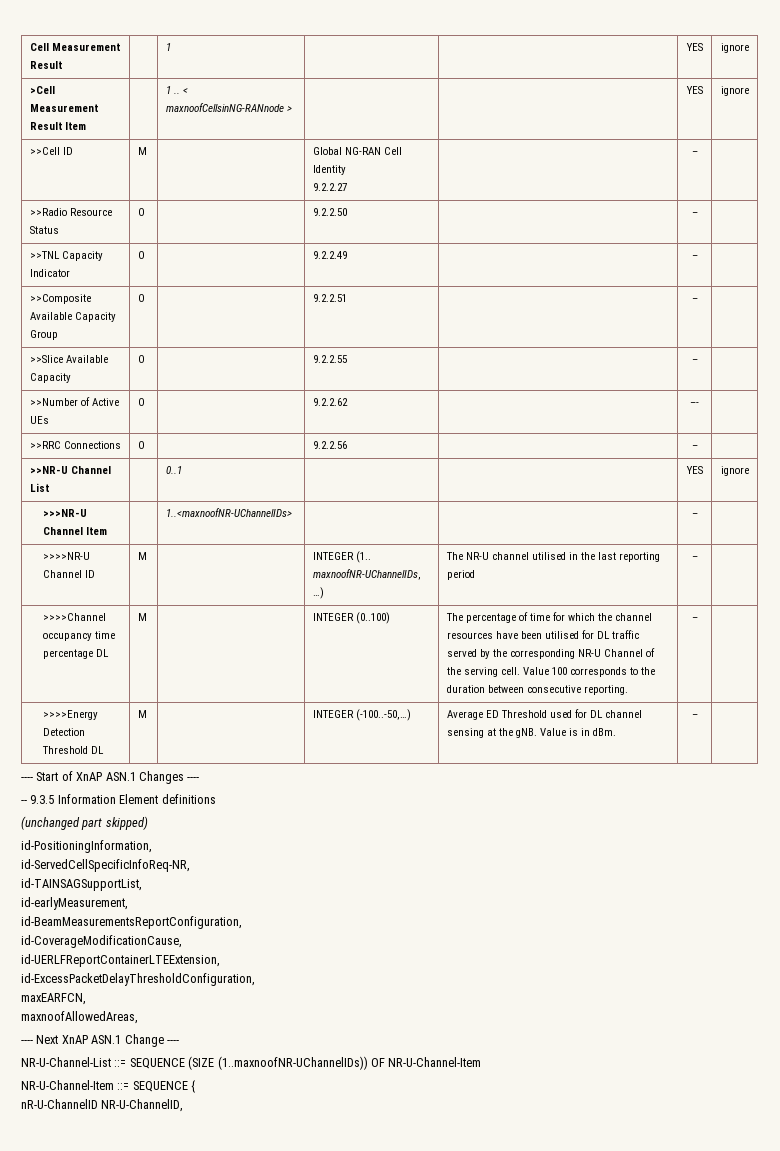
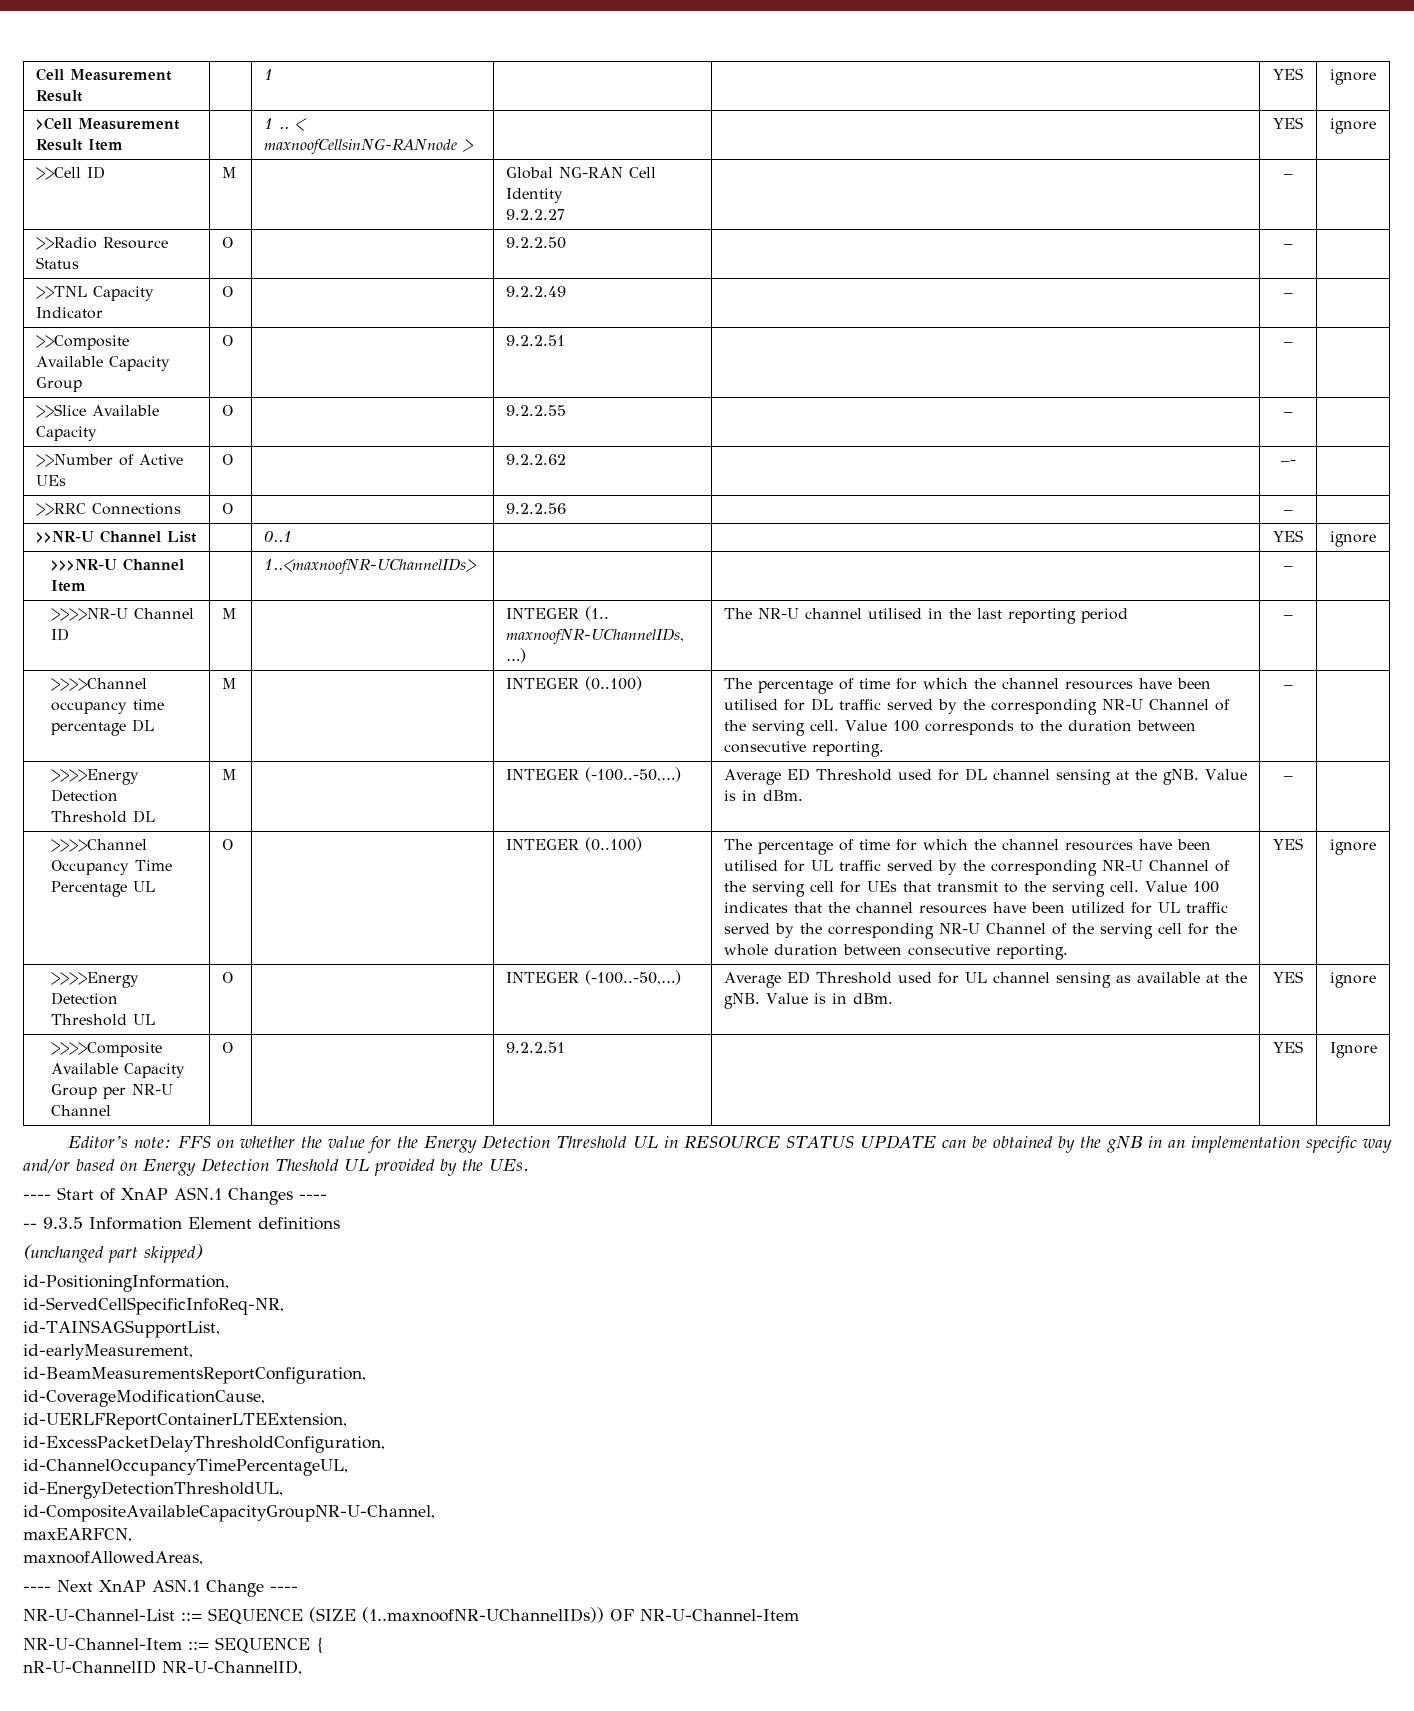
+ >>>>Channel Occupancy Time Percentage UL | O | | INTEGER (0..100) | The percentage of time for which the channel resources have been utilised for UL traffic served by the corresponding NR-U Channel of the serving cell for UEs that transmit to the serving cell. Value 100 indicates that the channel resources have been utilized for UL traffic served by the corresponding NR-U Channel of the serving cell for the whole duration between consecutive reporting. | YES | ignore
+ >>>>Energy Detection Threshold UL | O | | INTEGER (-100..-50,…) | Average ED Threshold used for UL channel sensing as available at the gNB. Value is in dBm. | YES | ignore
+ >>>>Composite Available Capacity Group per NR-U Channel | O | | 9.2.2.51 | | YES | Ignore
+ Editor’s note: FFS on whether the value for the Energy Detection Threshold UL in RESOURCE STATUS UPDATE can be obtained by the gNB in an implementation specific way and/or based on Energy Detection Theshold UL provided by the UEs.
+ id-ChannelOccupancyTimePercentageUL,
+ id-EnergyDetectionThresholdUL,
+ id-CompositeAvailableCapacityGroupNR-U-Channel,

